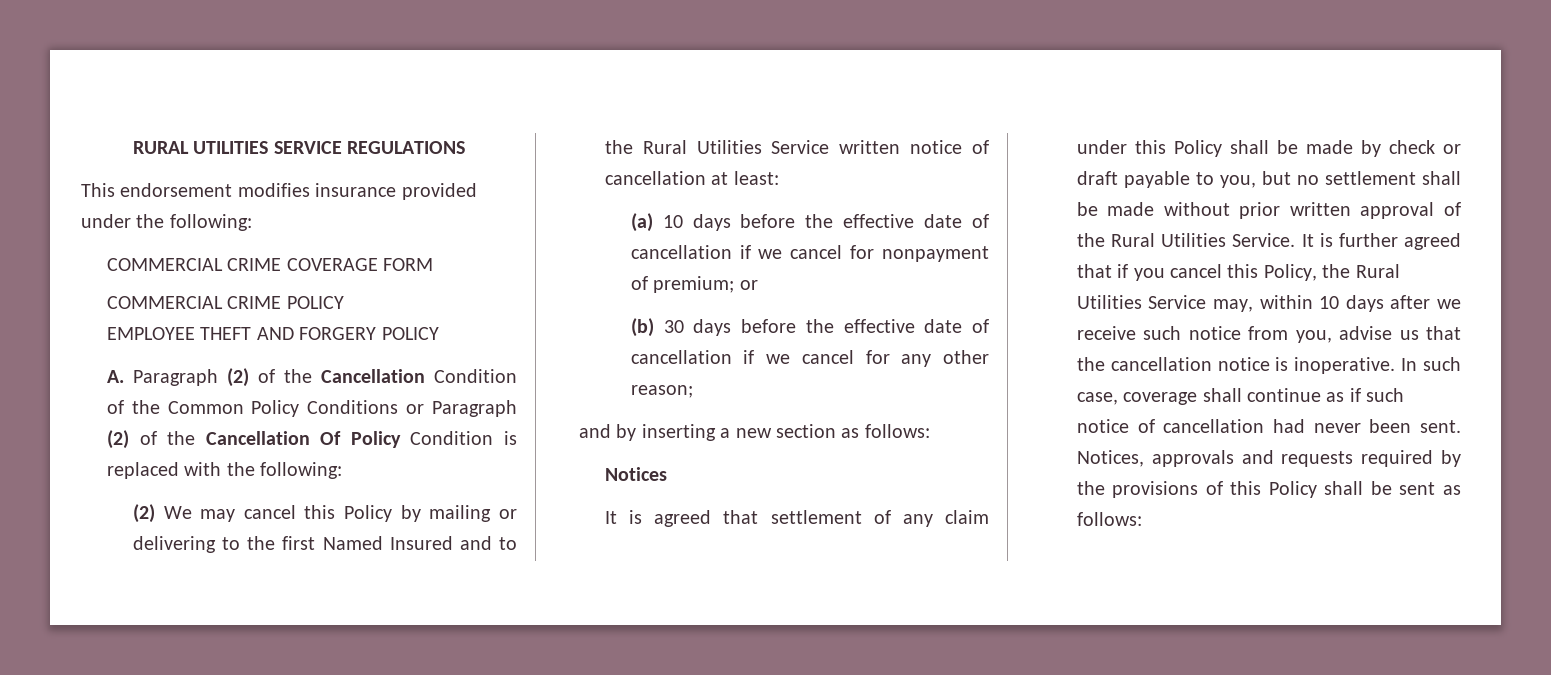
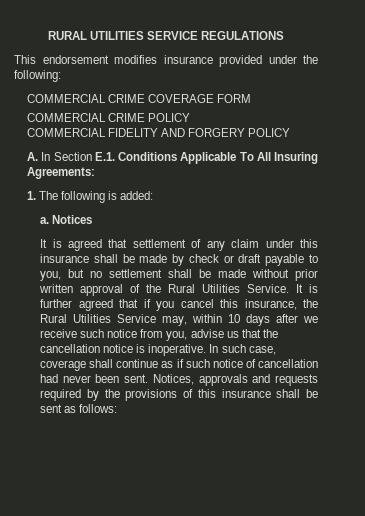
- EMPLOYEE THEFT AND FORGERY POLICY
+ COMMERCIAL FIDELITY AND FORGERY POLICY
- A. Paragraph (2) of the Cancellation Condition of the Common Policy Conditions or Paragraph (2) of the Cancellation Of Policy Condition is replaced with the following:
- (2) We may cancel this Policy by mailing or delivering to the first Named Insured and to the Rural Utilities Service written notice of cancellation at least:
- (a) 10 days before the effective date of cancellation if we cancel for nonpayment of premium; or
- (b) 30 days before the effective date of cancellation if we cancel for any other reason;
- and by inserting a new section as follows:
- Notices
+ A. In Section E.1. Conditions Applicable To All Insuring Agreements:
+ 1. The following is added:
+ a. Notices
- It is agreed that settlement of any claim under this Policy shall be made by check or draft payable to you, but no settlement shall be made without prior written approval of the Rural Utilities Service.
+ It is agreed that settlement of any claim under this insurance shall be made by check or draft payable to you, but no settlement shall be made without prior written approval of the Rural Utilities Service.
- It is further agreed that if you cancel this Policy, the Rural Utilities Service may, within 10 days after we receive such notice from you, advise us that the cancellation notice is inoperative.
+ It is further agreed that if you cancel this insurance, the Rural Utilities Service may, within 10 days after we receive such notice from you, advise us that the cancellation notice is inoperative.
- Notices, approvals and requests required by the provisions of this Policy shall be sent as follows:
+ Notices, approvals and requests required by the provisions of this insurance shall be sent as follows:

